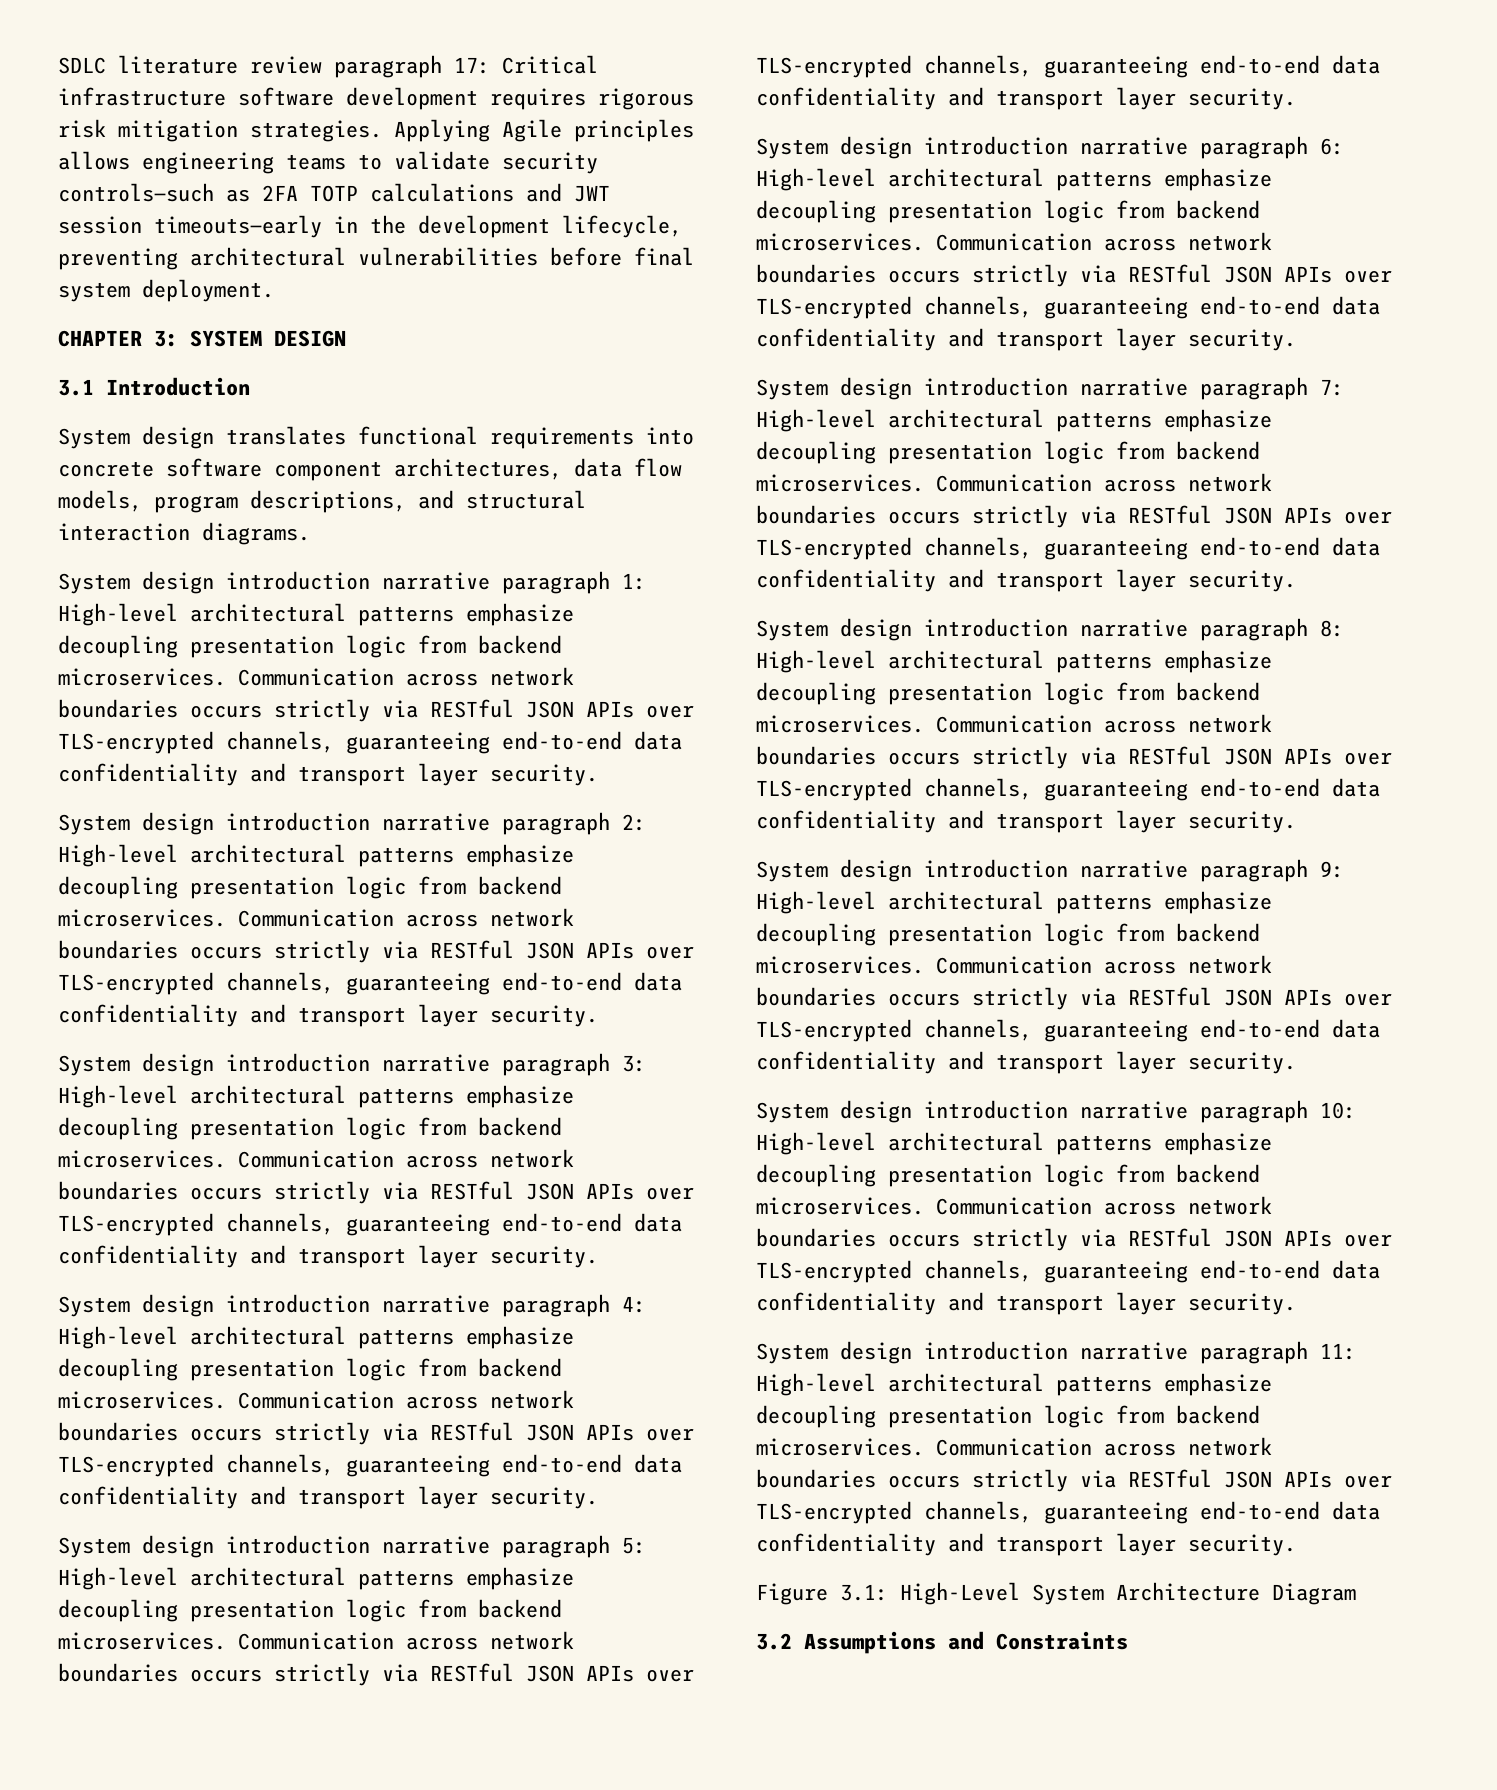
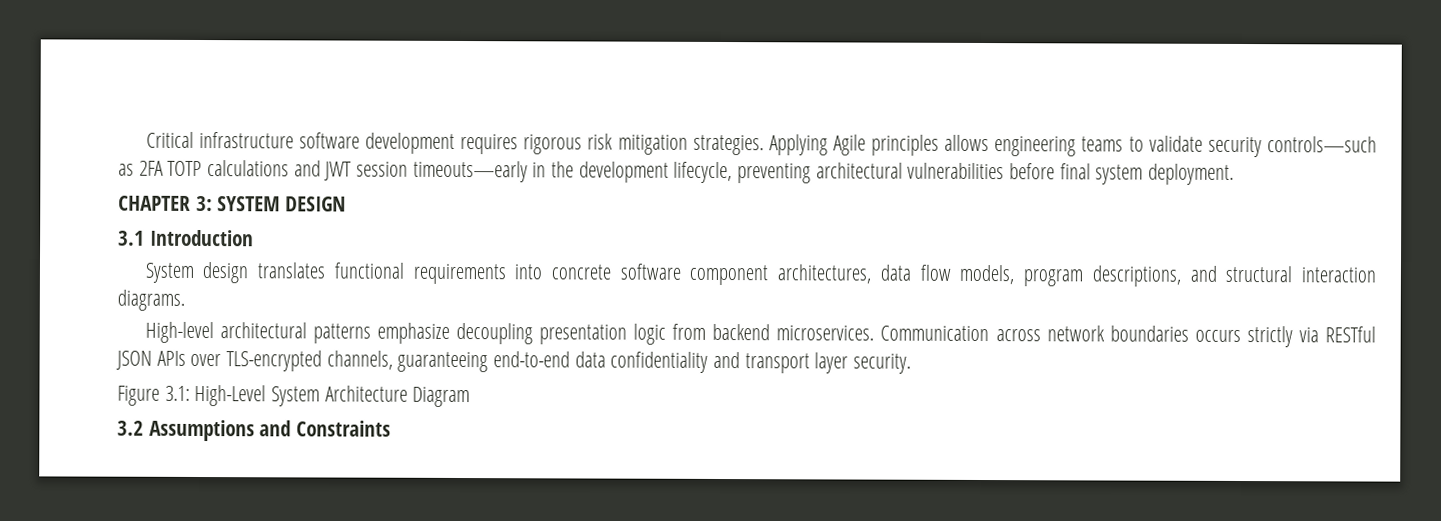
- SDLC literature review paragraph 17: Critical infrastructure software development requires rigorous risk mitigation strategies.
+ Critical infrastructure software development requires rigorous risk mitigation strategies.
- System design introduction narrative paragraph 1: High-level architectural patterns emphasize decoupling presentation logic from backend microservices. Communication across network boundaries occurs strictly via RESTful JSON APIs over TLS-encrypted channels, guaranteeing end-to-end data confidentiality and transport layer security.
- System design introduction narrative paragraph 2: High-level architectural patterns emphasize decoupling presentation logic from backend microservices. Communication across network boundaries occurs strictly via RESTful JSON APIs over TLS-encrypted channels, guaranteeing end-to-end data confidentiality and transport layer security.
- System design introduction narrative paragraph 3: High-level architectural patterns emphasize decoupling presentation logic from backend microservices. Communication across network boundaries occurs strictly via RESTful JSON APIs over TLS-encrypted channels, guaranteeing end-to-end data confidentiality and transport layer security.
- System design introduction narrative paragraph 4: High-level architectural patterns emphasize decoupling presentation logic from backend microservices. Communication across network boundaries occurs strictly via RESTful JSON APIs over TLS-encrypted channels, guaranteeing end-to-end data confidentiality and transport layer security.
- System design introduction narrative paragraph 5: High-level architectural patterns emphasize decoupling presentation logic from backend microservices. Communication across network boundaries occurs strictly via RESTful JSON APIs over TLS-encrypted channels, guaranteeing end-to-end data confidentiality and transport layer security.
- System design introduction narrative paragraph 6: High-level architectural patterns emphasize decoupling presentation logic from backend microservices. Communication across network boundaries occurs strictly via RESTful JSON APIs over TLS-encrypted channels, guaranteeing end-to-end data confidentiality and transport layer security.
- System design introduction narrative paragraph 7: High-level architectural patterns emphasize decoupling presentation logic from backend microservices. Communication across network boundaries occurs strictly via RESTful JSON APIs over TLS-encrypted channels, guaranteeing end-to-end data confidentiality and transport layer security.
- System design introduction narrative paragraph 8: High-level architectural patterns emphasize decoupling presentation logic from backend microservices. Communication across network boundaries occurs strictly via RESTful JSON APIs over TLS-encrypted channels, guaranteeing end-to-end data confidentiality and transport layer security.
- System design introduction narrative paragraph 9: High-level architectural patterns emphasize decoupling presentation logic from backend microservices. Communication across network boundaries occurs strictly via RESTful JSON APIs over TLS-encrypted channels, guaranteeing end-to-end data confidentiality and transport layer security.
- System design introduction narrative paragraph 10: High-level architectural patterns emphasize decoupling presentation logic from backend microservices. Communication across network boundaries occurs strictly via RESTful JSON APIs over TLS-encrypted channels, guaranteeing end-to-end data confidentiality and transport layer security.
- System design introduction narrative paragraph 11: High-level architectural patterns emphasize decoupling presentation logic from backend microservices.
+ High-level architectural patterns emphasize decoupling presentation logic from backend microservices.

